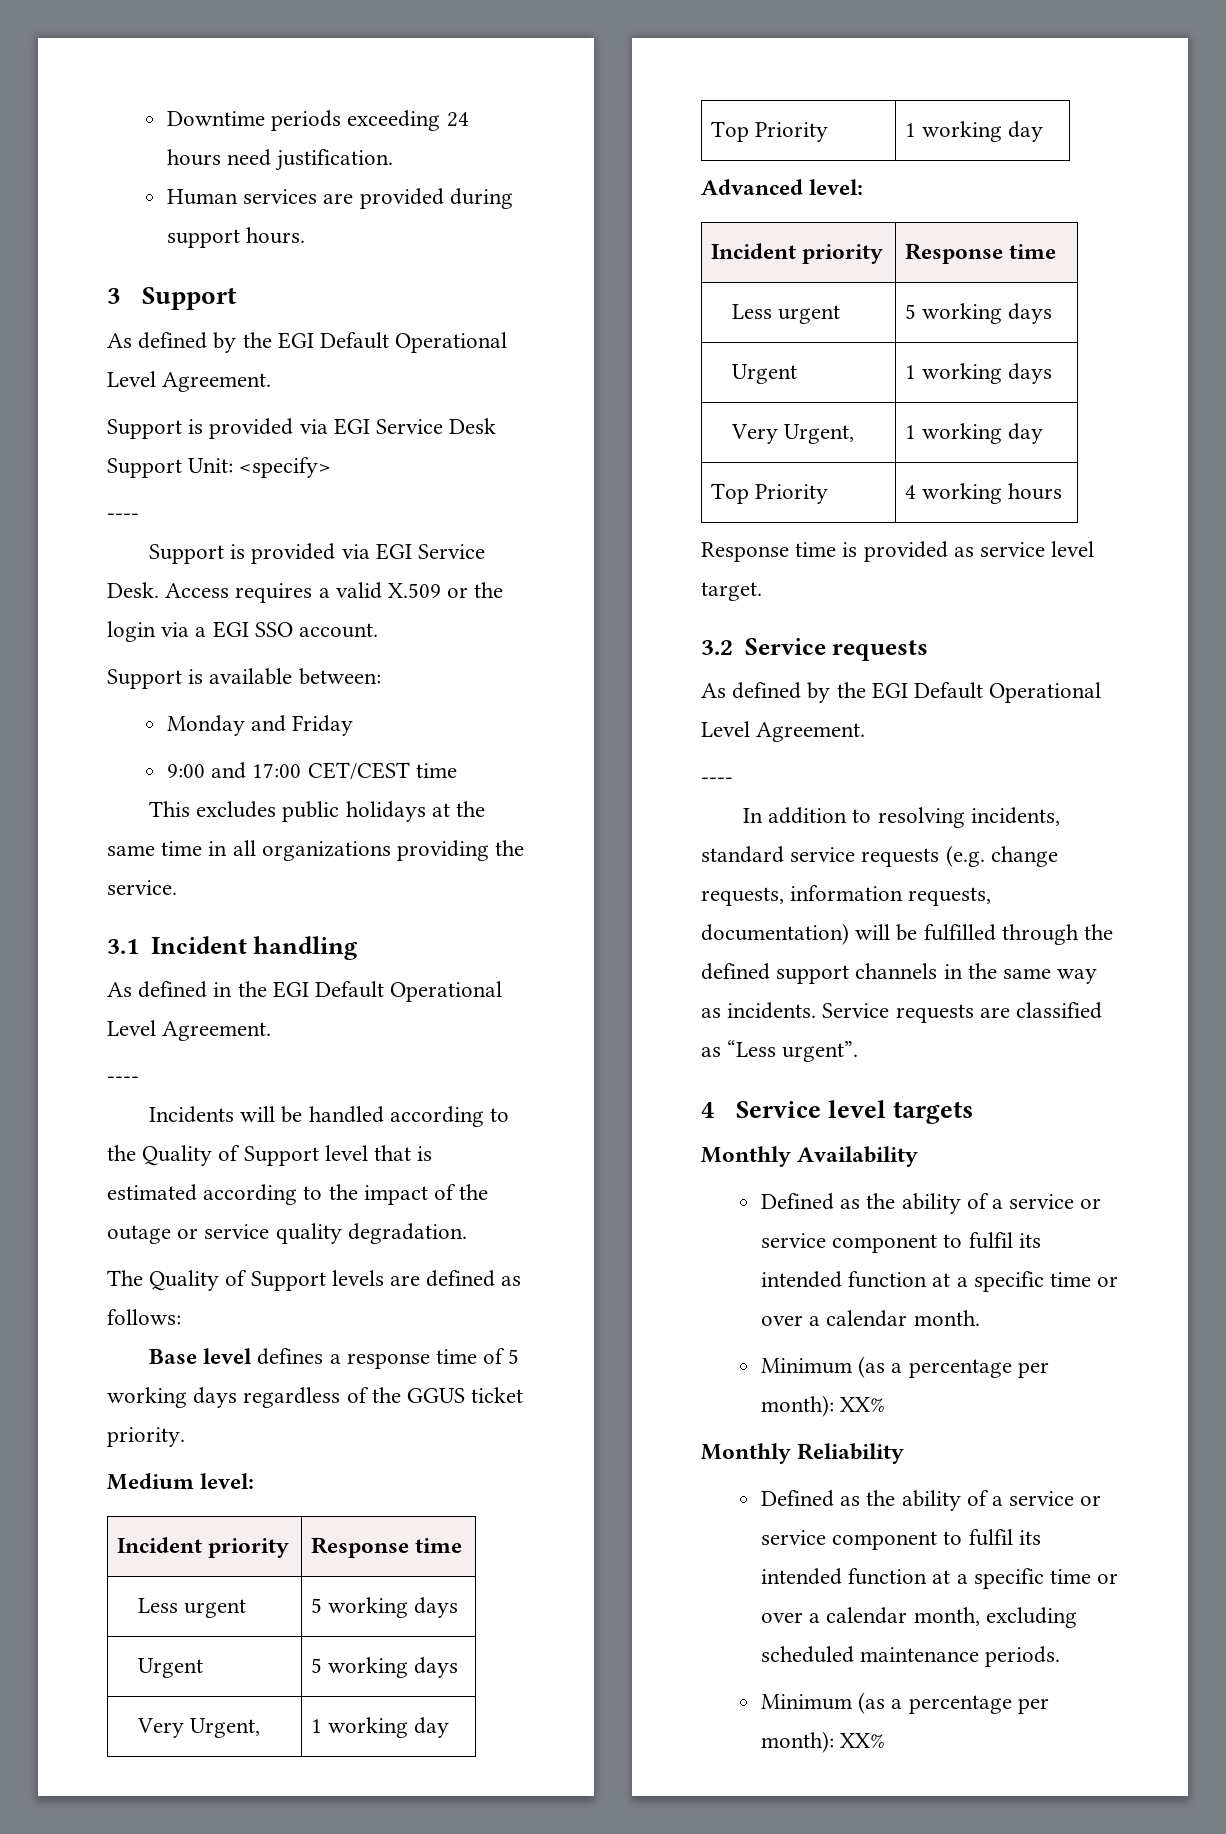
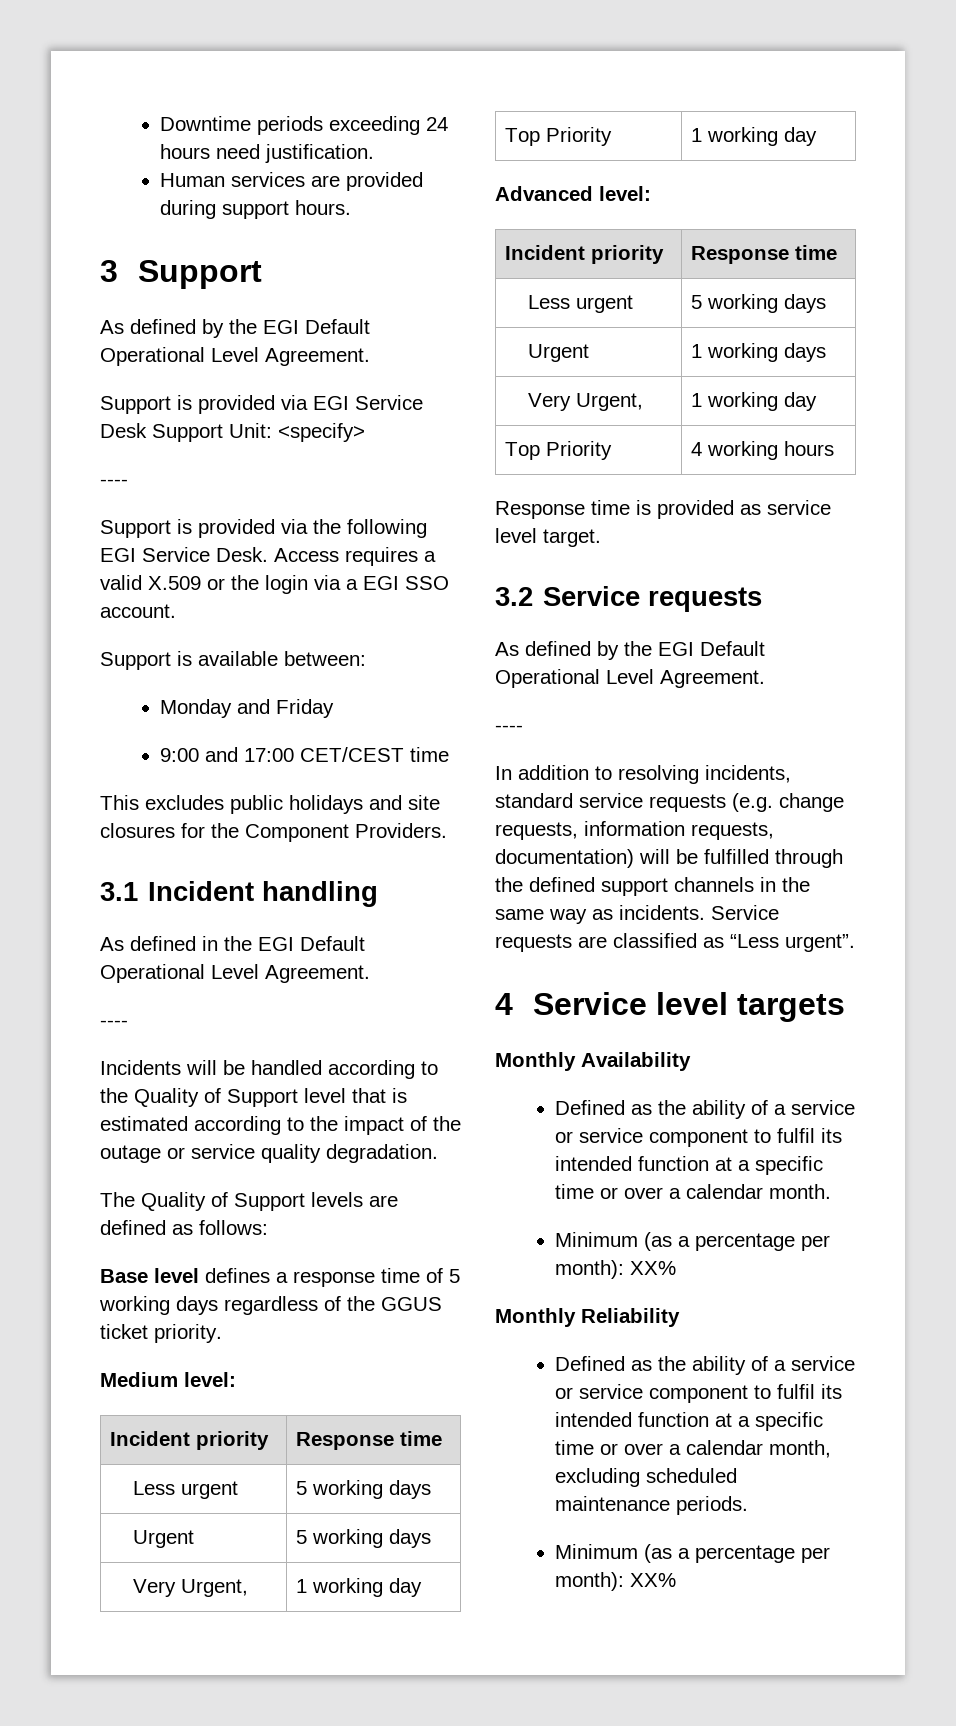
- Support is provided via EGI Service Desk.
+ Support is provided via the following EGI Service Desk.
- This excludes public holidays at the same time in all organizations providing the service.
+ This excludes public holidays and site closures for the Component Providers.

